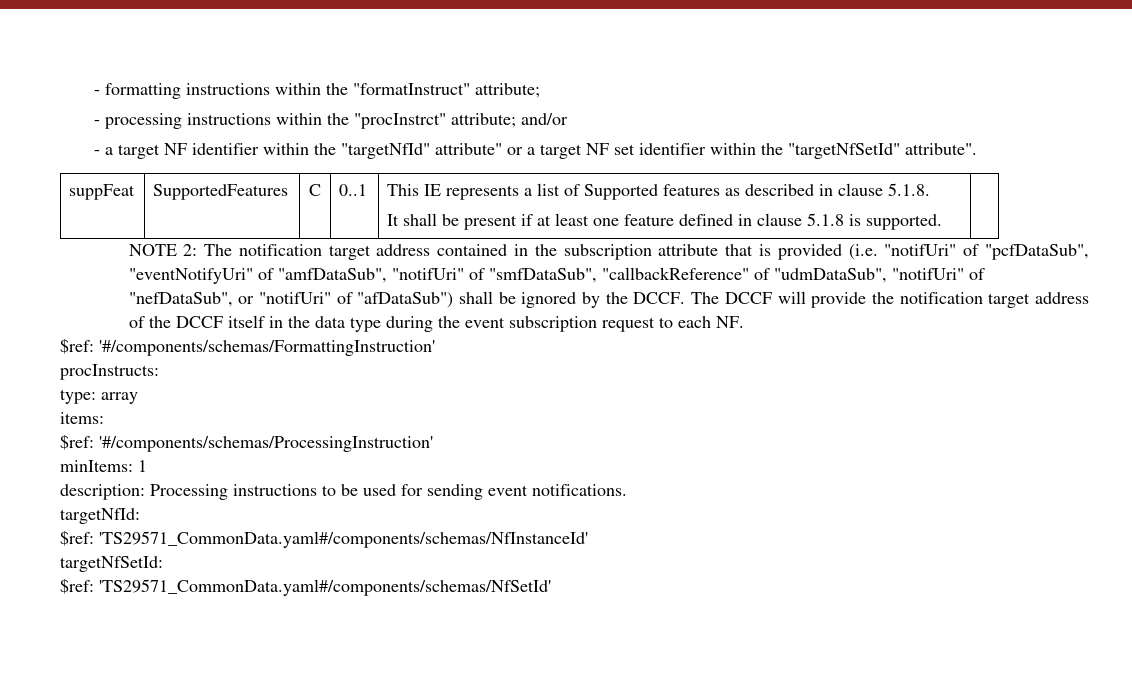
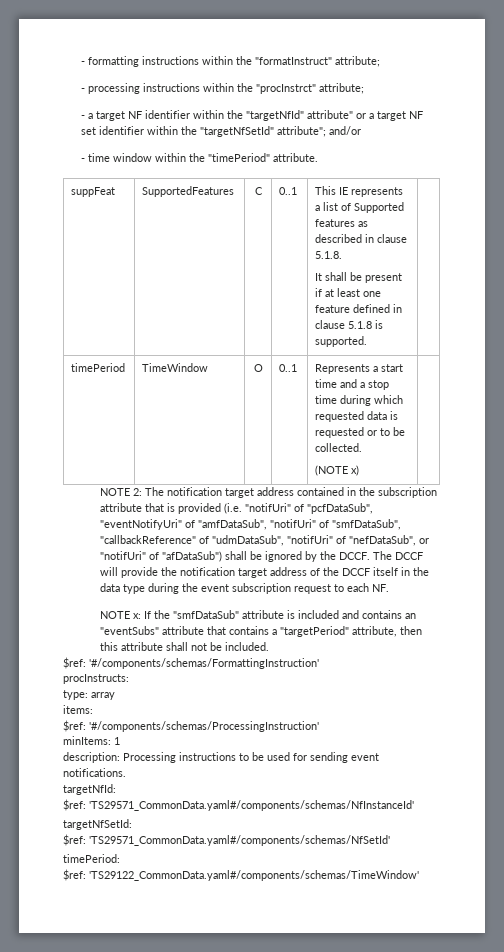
- - processing instructions within the "procInstrct" attribute; and/or
+ - processing instructions within the "procInstrct" attribute;
- - a target NF identifier within the "targetNfId" attribute" or a target NF set identifier within the "targetNfSetId" attribute".
+ - a target NF identifier within the "targetNfId" attribute" or a target NF set identifier within the "targetNfSetId" attribute"; and/or
+ - time window within the "timePeriod" attribute.
+ timePeriod | TimeWindow | O | 0..1 | Represents a start time and a stop time during which requested data is requested or to be collected.
+ (NOTE x) |
+ NOTE x: If the "smfDataSub" attribute is included and contains an "eventSubs" attribute that contains a "targetPeriod" attribute, then this attribute shall not be included.
+ timePeriod:
+ $ref: 'TS29122_CommonData.yaml#/components/schemas/TimeWindow'

